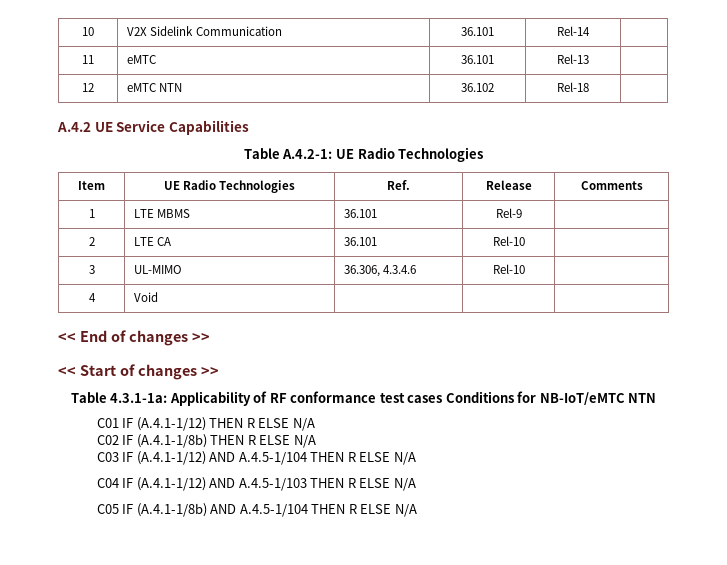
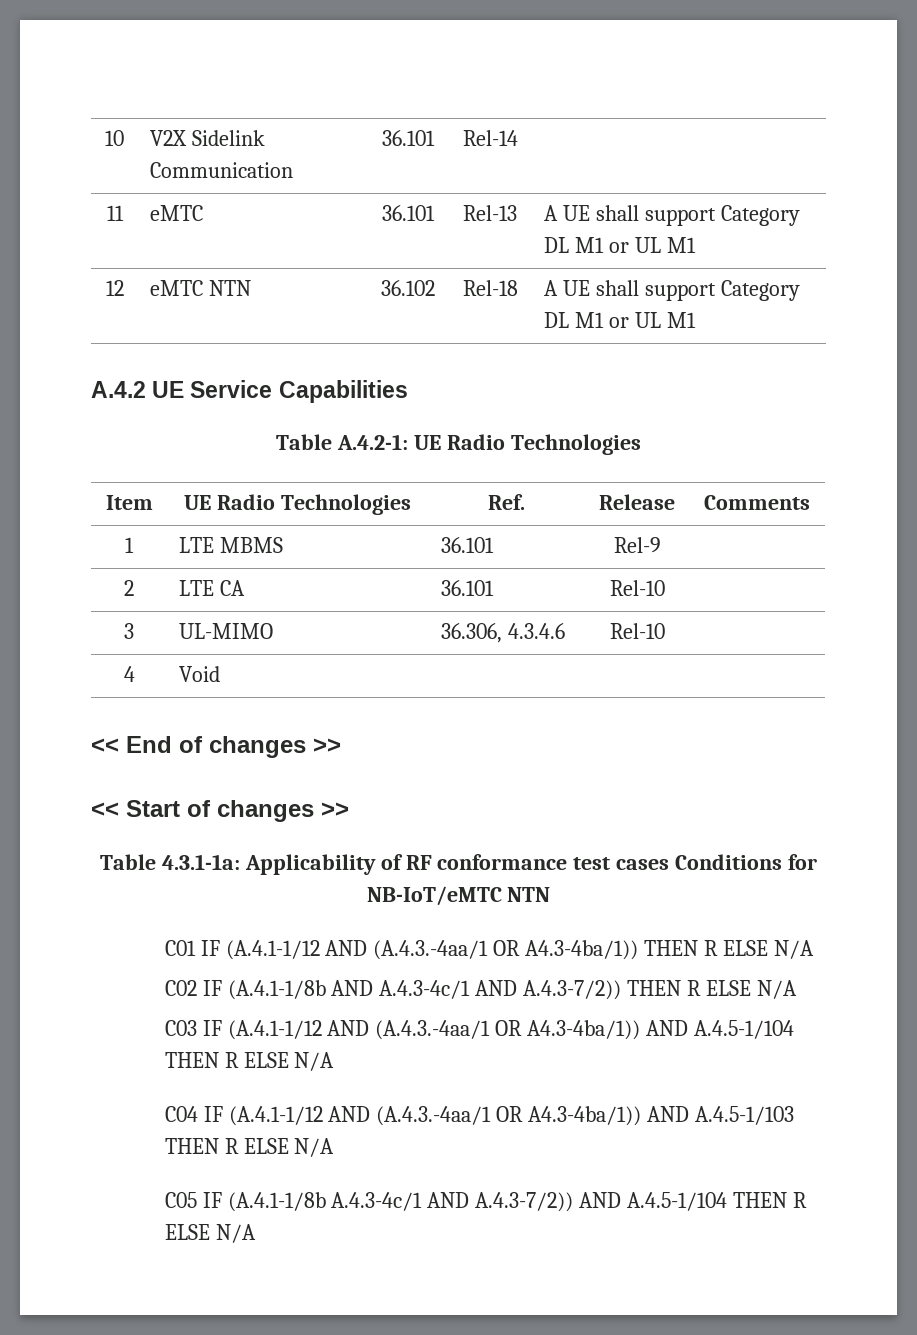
- 11 | eMTC | 36.101 | Rel-13 |
+ 11 | eMTC | 36.101 | Rel-13 | A UE shall support Category DL M1 or UL M1
- 12 | eMTC NTN | 36.102 | Rel-18 |
+ 12 | eMTC NTN | 36.102 | Rel-18 | A UE shall support Category DL M1 or UL M1
- C01 IF (A.4.1-1/12) THEN R ELSE N/A
+ C01 IF (A.4.1-1/12 AND (A.4.3.-4aa/1 OR A4.3-4ba/1)) THEN R ELSE N/A
- C02 IF (A.4.1-1/8b) THEN R ELSE N/A
+ C02 IF (A.4.1-1/8b AND A.4.3-4c/1 AND A.4.3-7/2)) THEN R ELSE N/A
- C03 IF (A.4.1-1/12) AND A.4.5-1/104 THEN R ELSE N/A
+ C03 IF (A.4.1-1/12 AND (A.4.3.-4aa/1 OR A4.3-4ba/1)) AND A.4.5-1/104 THEN R ELSE N/A
- C04 IF (A.4.1-1/12) AND A.4.5-1/103 THEN R ELSE N/A
+ C04 IF (A.4.1-1/12 AND (A.4.3.-4aa/1 OR A4.3-4ba/1)) AND A.4.5-1/103 THEN R ELSE N/A
- C05 IF (A.4.1-1/8b) AND A.4.5-1/104 THEN R ELSE N/A
+ C05 IF (A.4.1-1/8b A.4.3-4c/1 AND A.4.3-7/2)) AND A.4.5-1/104 THEN R ELSE N/A

